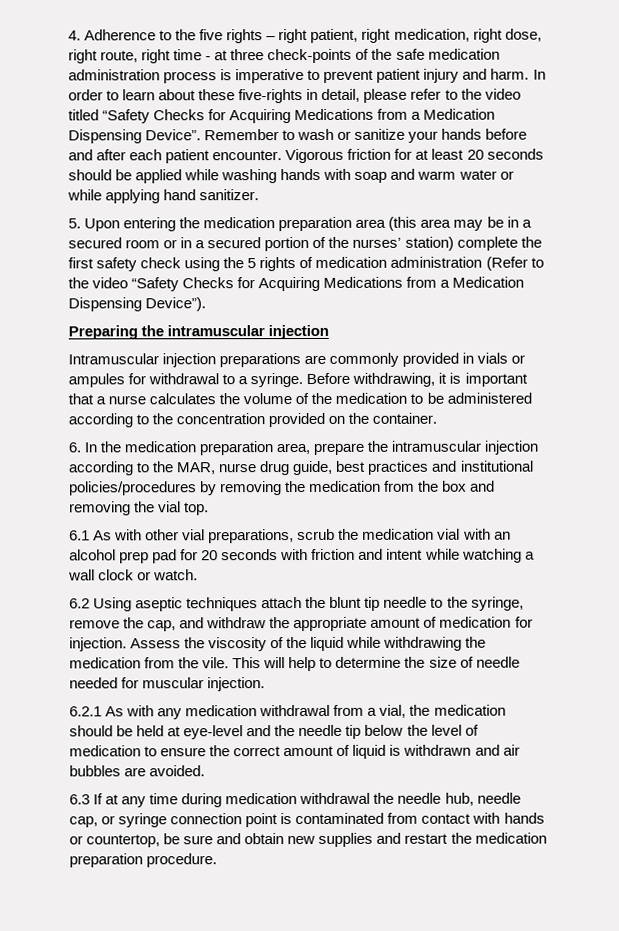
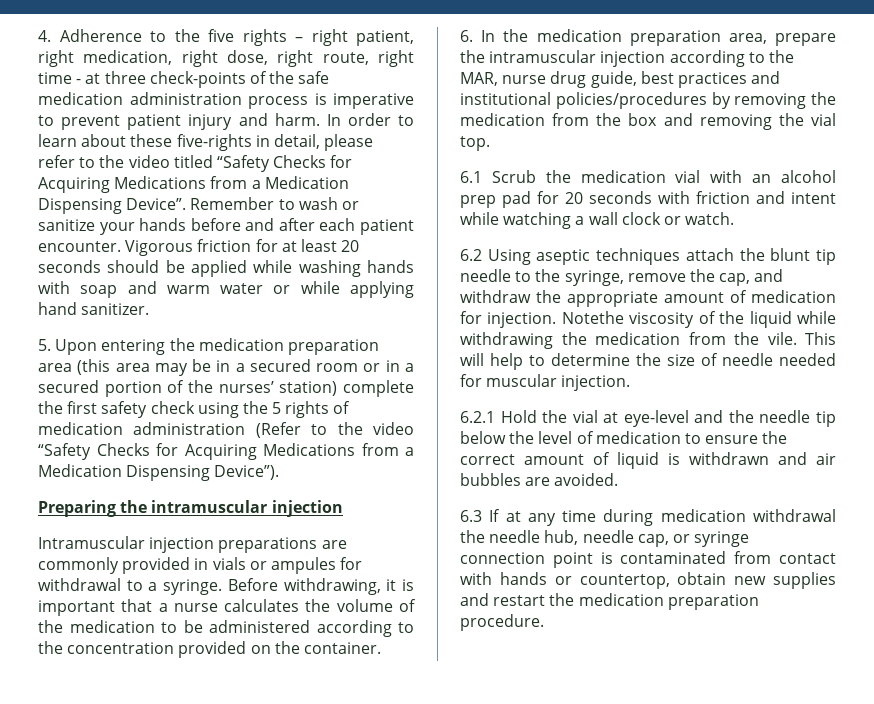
- 6.1 As with other vial preparations, scrub the medication vial with an alcohol prep pad for 20 seconds with friction and intent while watching a wall clock or watch.
+ 6.1 Scrub the medication vial with an alcohol prep pad for 20 seconds with friction and intent while watching a wall clock or watch.
- Assess the viscosity of the liquid while withdrawing the medication from the vile.
+ Notethe viscosity of the liquid while withdrawing the medication from the vile.
- 6.2.1 As with any medication withdrawal from a vial, the medication should be held at eye-level and the needle tip below the level of medication to ensure the correct amount of liquid is withdrawn and air bubbles are avoided.
+ 6.2.1 Hold the vial at eye-level and the needle tip below the level of medication to ensure the correct amount of liquid is withdrawn and air bubbles are avoided.
- 6.3 If at any time during medication withdrawal the needle hub, needle cap, or syringe connection point is contaminated from contact with hands or countertop, be sure and obtain new supplies and restart the medication preparation procedure.
+ 6.3 If at any time during medication withdrawal the needle hub, needle cap, or syringe connection point is contaminated from contact with hands or countertop, obtain new supplies and restart the medication preparation procedure.

